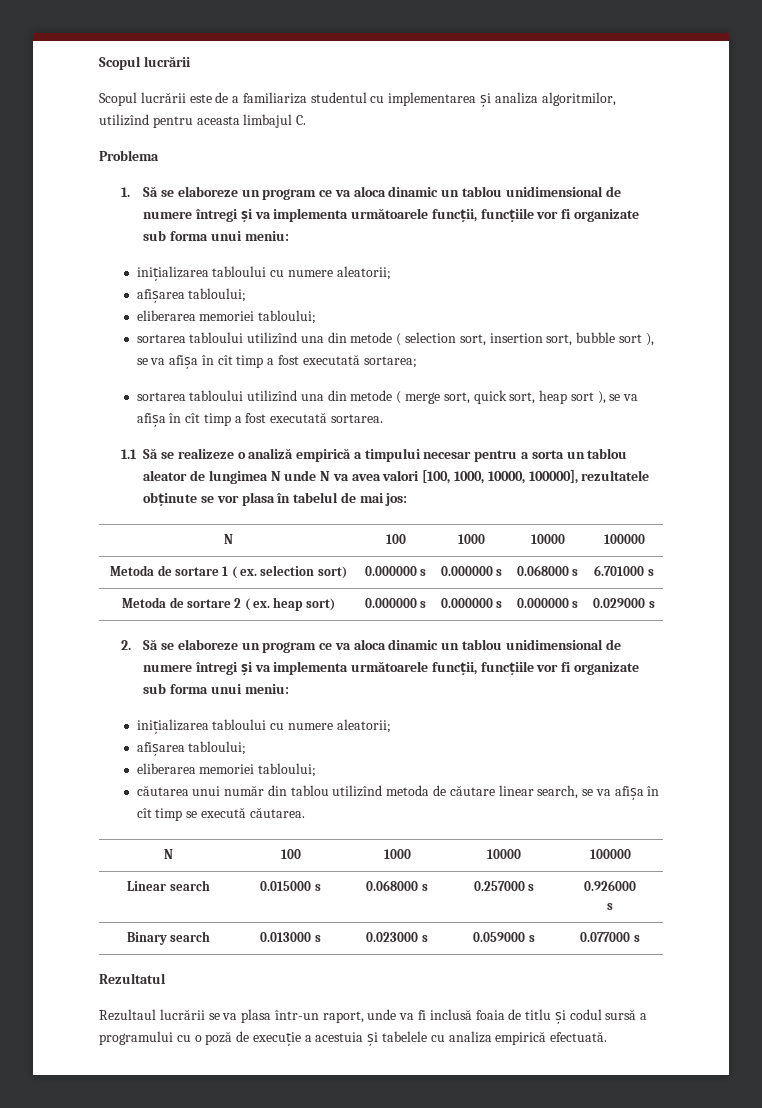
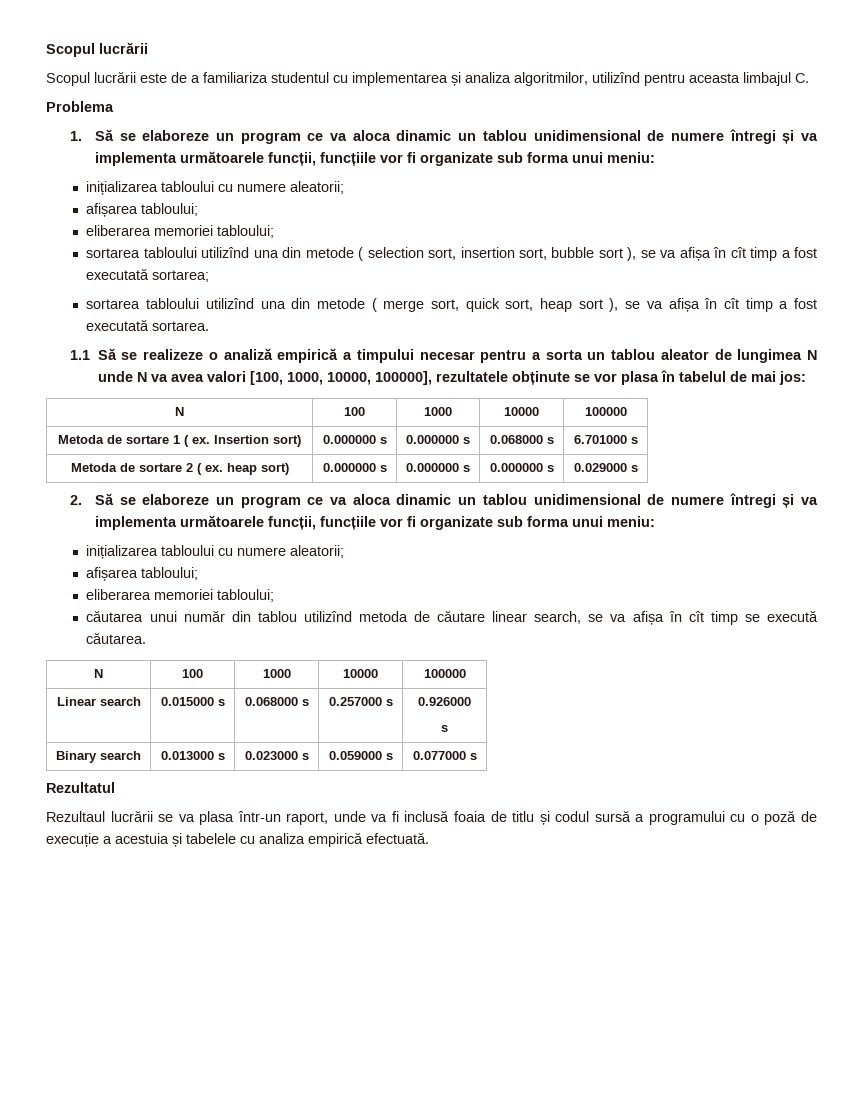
- Metoda de sortare 1 ( ex. selection sort) | 0.000000 s | 0.000000 s | 0.068000 s | 6.701000 s
+ Metoda de sortare 1 ( ex. Insertion sort) | 0.000000 s | 0.000000 s | 0.068000 s | 6.701000 s

